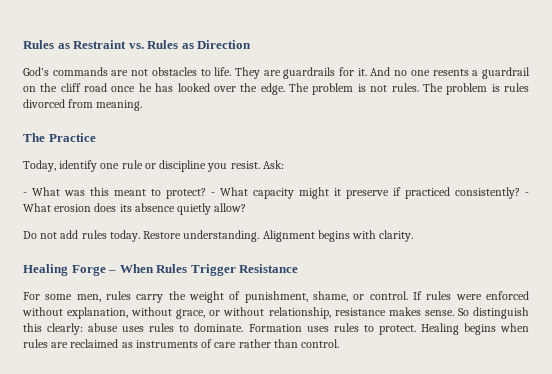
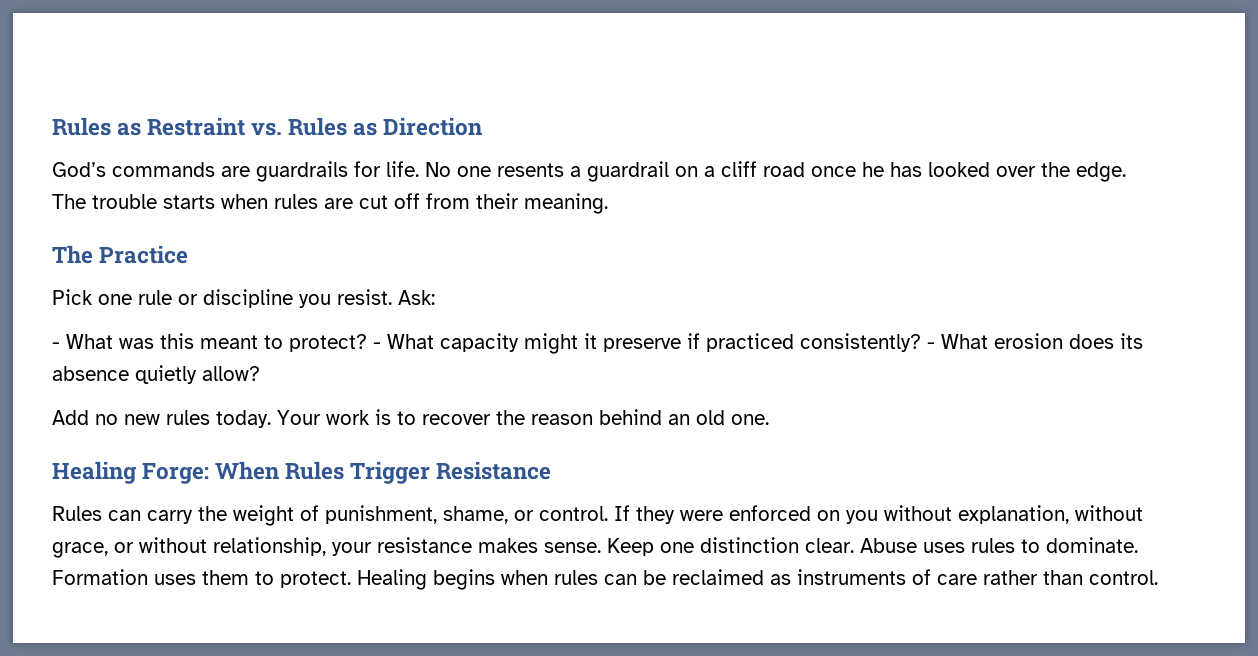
- God’s commands are not obstacles to life. They are guardrails for it. And no one resents a guardrail on the cliff road once he has looked over the edge.
+ God’s commands are guardrails for life. No one resents a guardrail on a cliff road once he has looked over the edge.
- The problem is not rules. The problem is rules divorced from meaning.
+ The trouble starts when rules are cut off from their meaning.
- Today, identify one rule or discipline you resist.
+ Pick one rule or discipline you resist.
- Do not add rules today. Restore understanding. Alignment begins with clarity.
- Healing Forge – When Rules Trigger Resistance
+ Add no new rules today. Your work is to recover the reason behind an old one.
+ Healing Forge: When Rules Trigger Resistance
- For some men, rules carry the weight of punishment, shame, or control.
+ Rules can carry the weight of punishment, shame, or control.
- If rules were enforced without explanation, without grace, or without relationship, resistance makes sense.
+ If they were enforced on you without explanation, without grace, or without relationship, your resistance makes sense.
- So distinguish this clearly: abuse uses rules to dominate.
+ Keep one distinction clear. Abuse uses rules to dominate.
- Formation uses rules to protect.
+ Formation uses them to protect.
- Healing begins when rules are reclaimed as instruments of care rather than control.
+ Healing begins when rules can be reclaimed as instruments of care rather than control.

